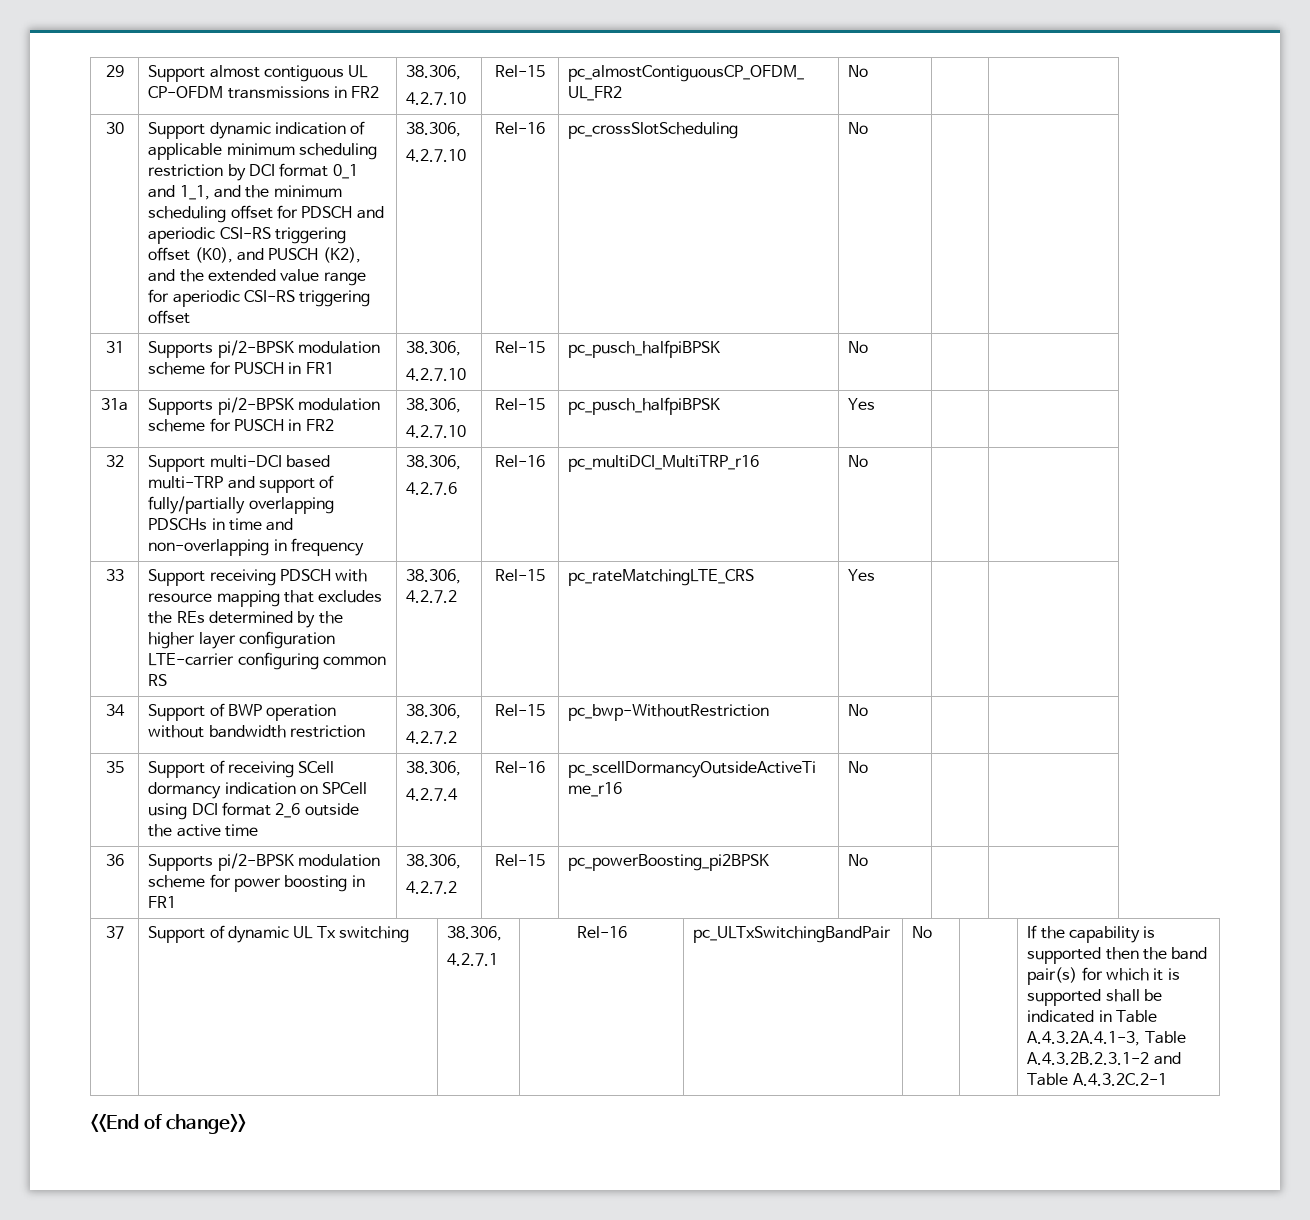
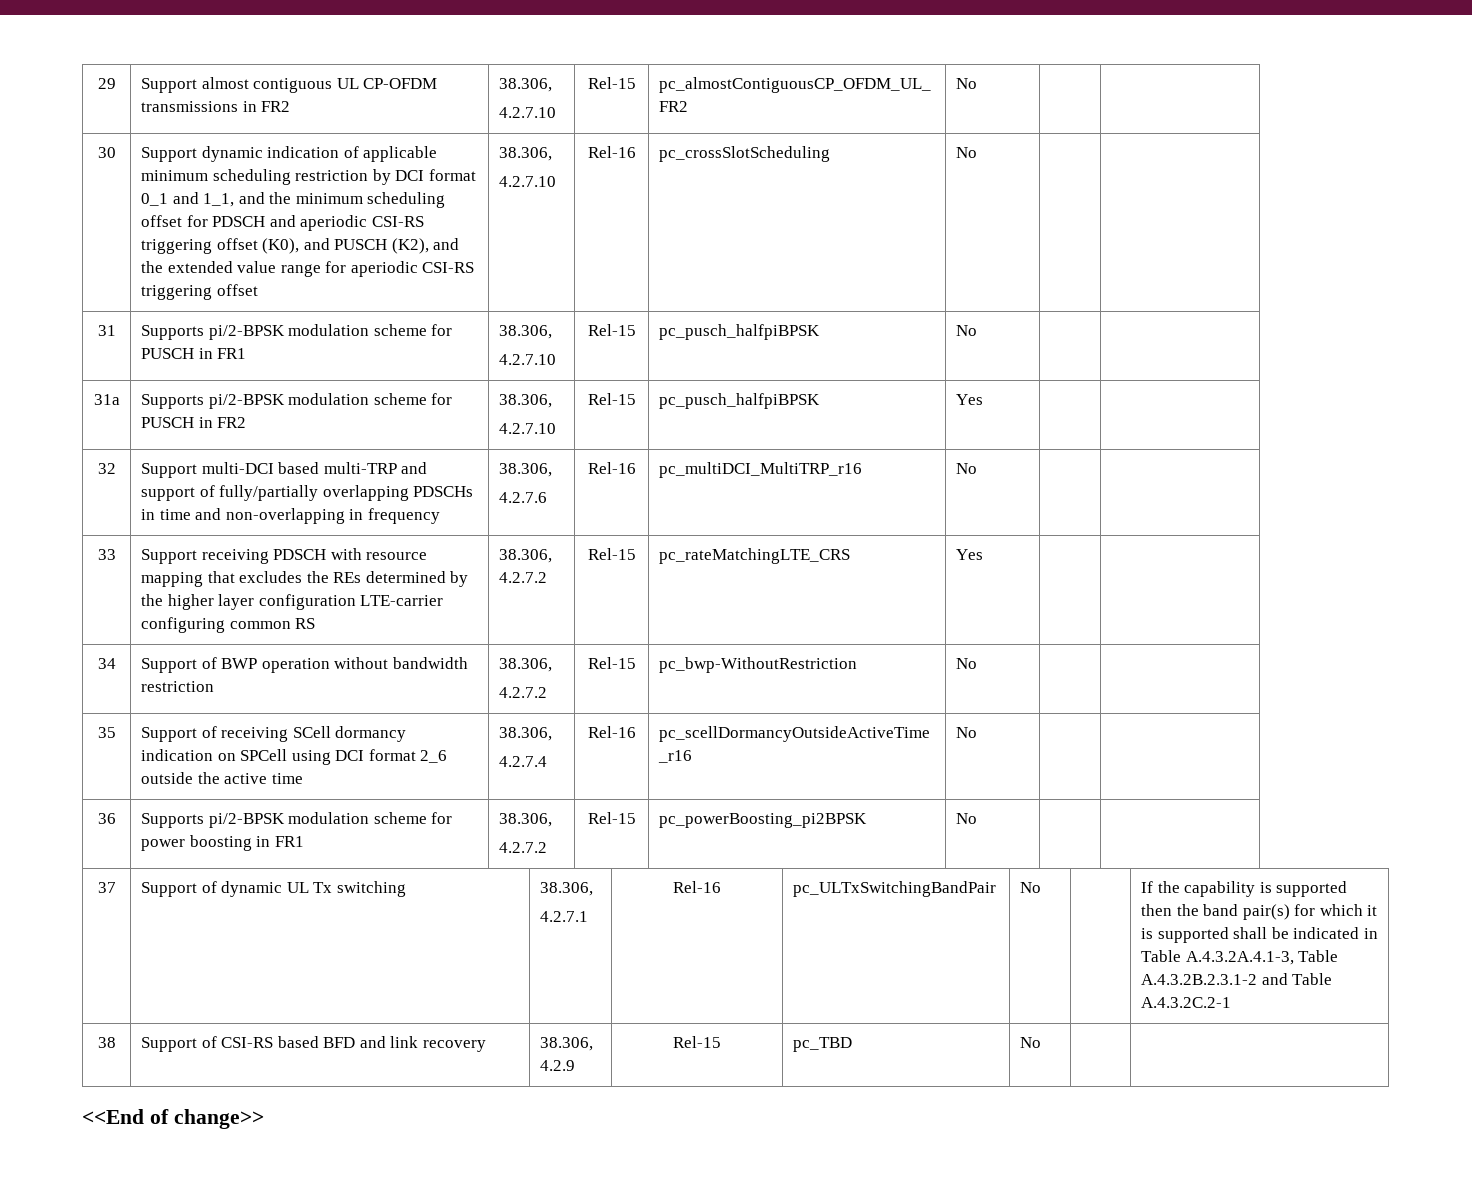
+ 38 | Support of CSI-RS based BFD and link recovery | 38.306, 4.2.9 | Rel-15 | pc_TBD | No | |

